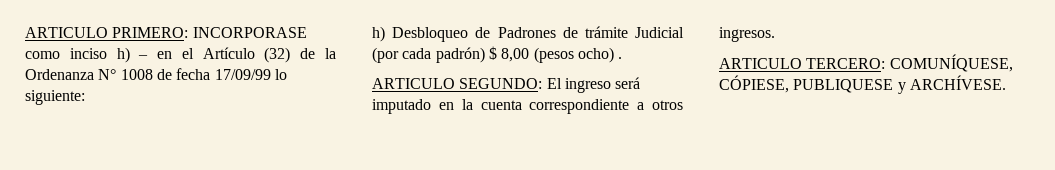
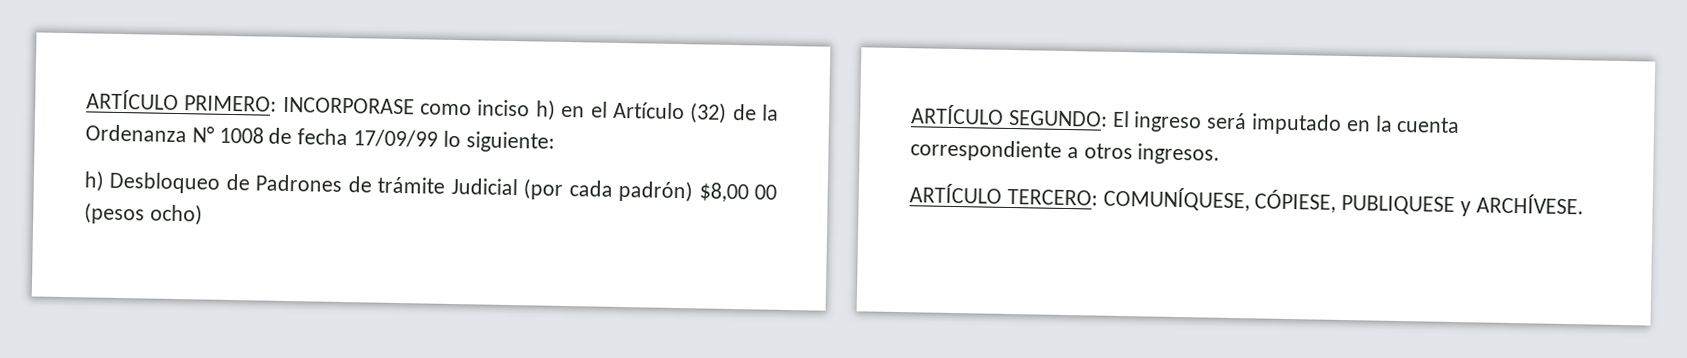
- ARTICULO PRIMERO: INCORPORASE como inciso h) – en el Artículo (32) de la Ordenanza N° 1008 de fecha 17/09/99 lo siguiente:
+ ARTÍCULO PRIMERO: INCORPORASE como inciso h) en el Artículo (32) de la Ordenanza N° 1008 de fecha 17/09/99 lo siguiente:
- h) Desbloqueo de Padrones de trámite Judicial (por cada padrón) $ 8,00 (pesos ocho) .
- ARTICULO SEGUNDO: El ingreso será imputado en la cuenta correspondiente a otros ingresos.
+ h) Desbloqueo de Padrones de trámite Judicial (por cada padrón) $8,00 00 (pesos ocho)
+ ARTÍCULO SEGUNDO: El ingreso será imputado en la cuenta correspondiente a otros ingresos.
- ARTICULO TERCERO: COMUNÍQUESE, CÓPIESE, PUBLIQUESE y ARCHÍVESE.
+ ARTÍCULO TERCERO: COMUNÍQUESE, CÓPIESE, PUBLIQUESE y ARCHÍVESE.

